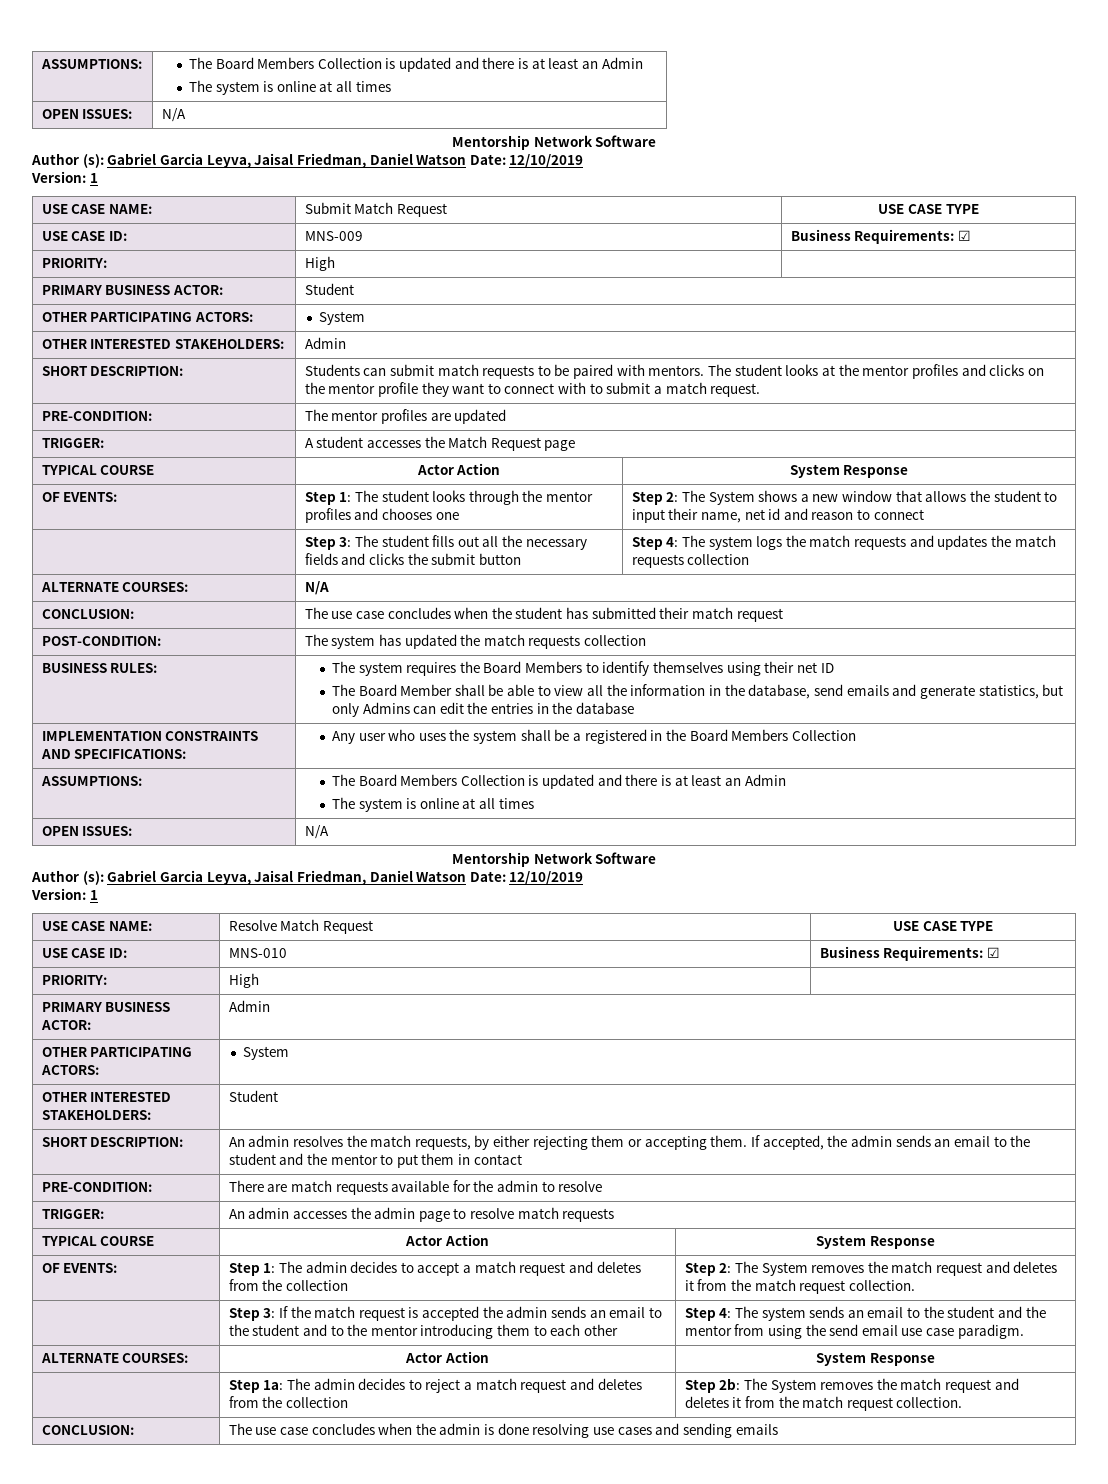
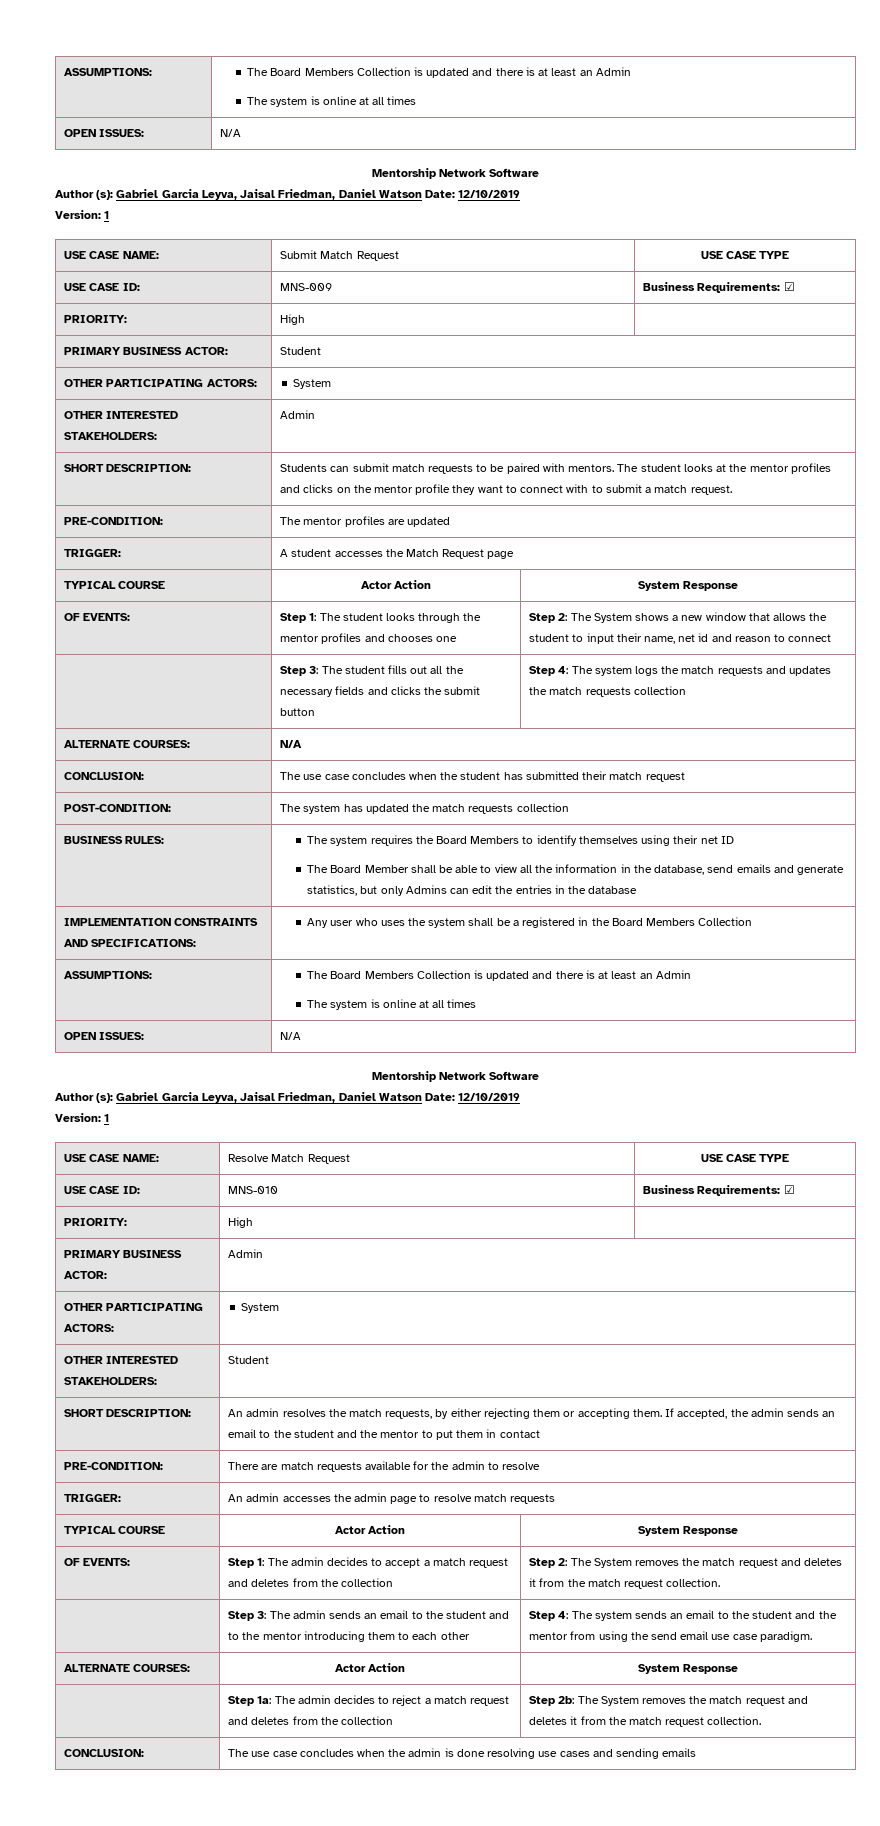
- Step 3: If the match request is accepted the admin sends an email to the student and to the mentor introducing them to each other
+ Step 3: The admin sends an email to the student and to the mentor introducing them to each other

